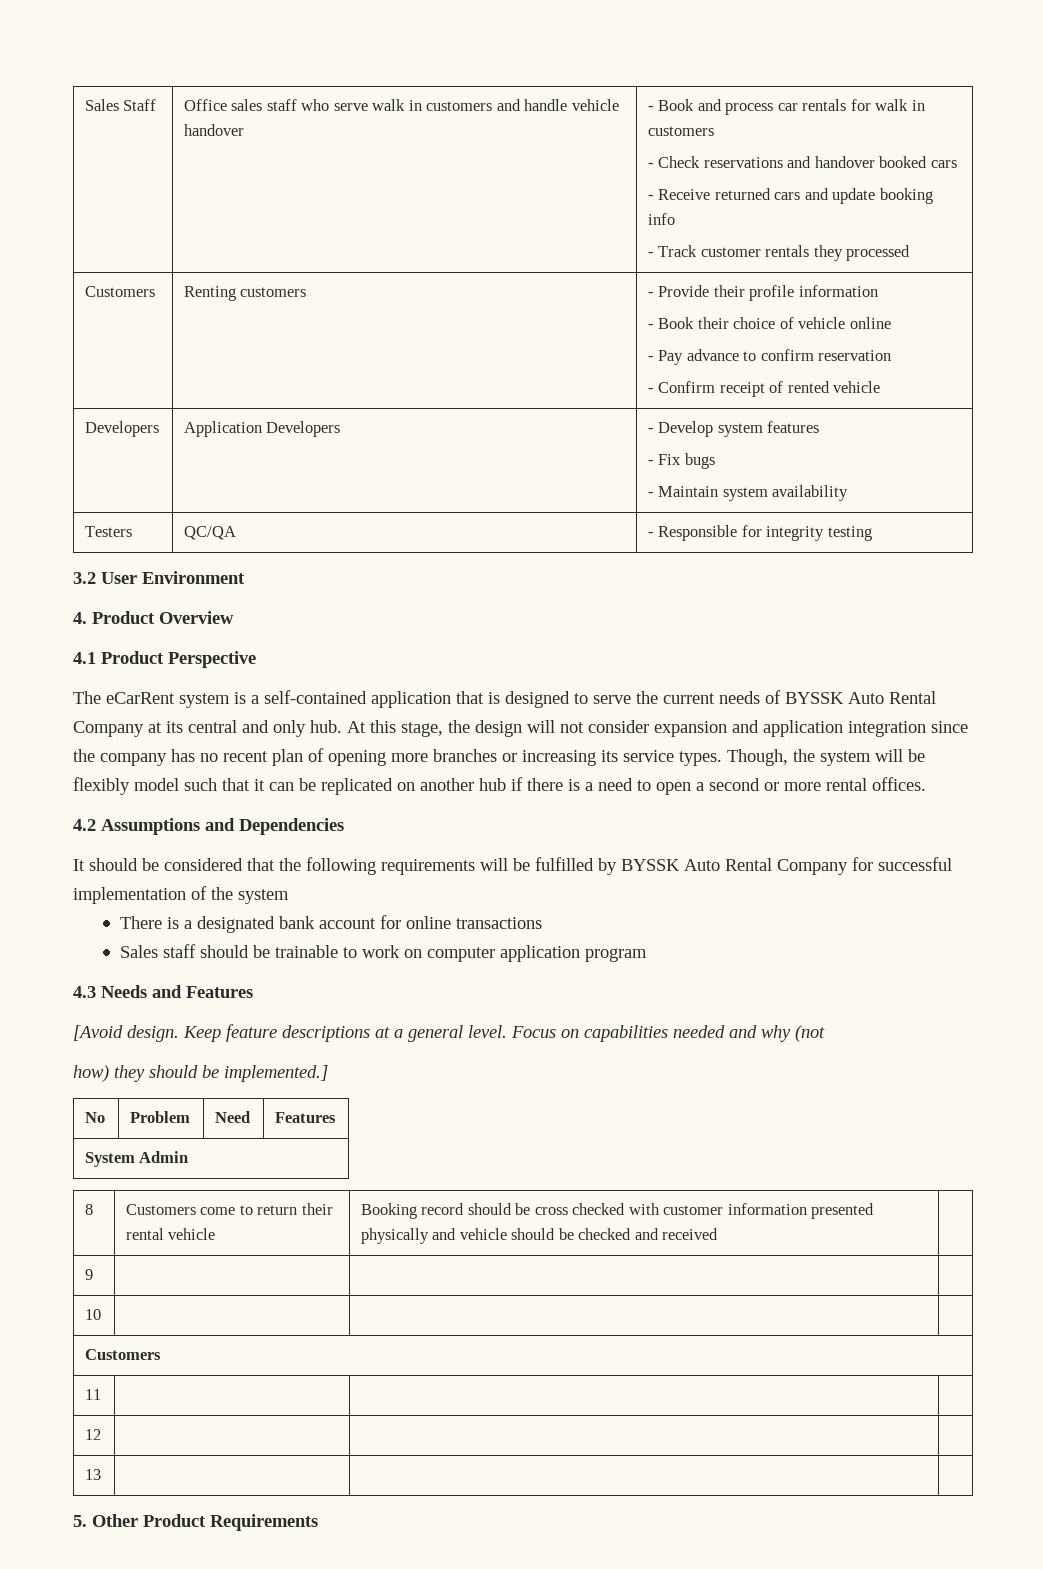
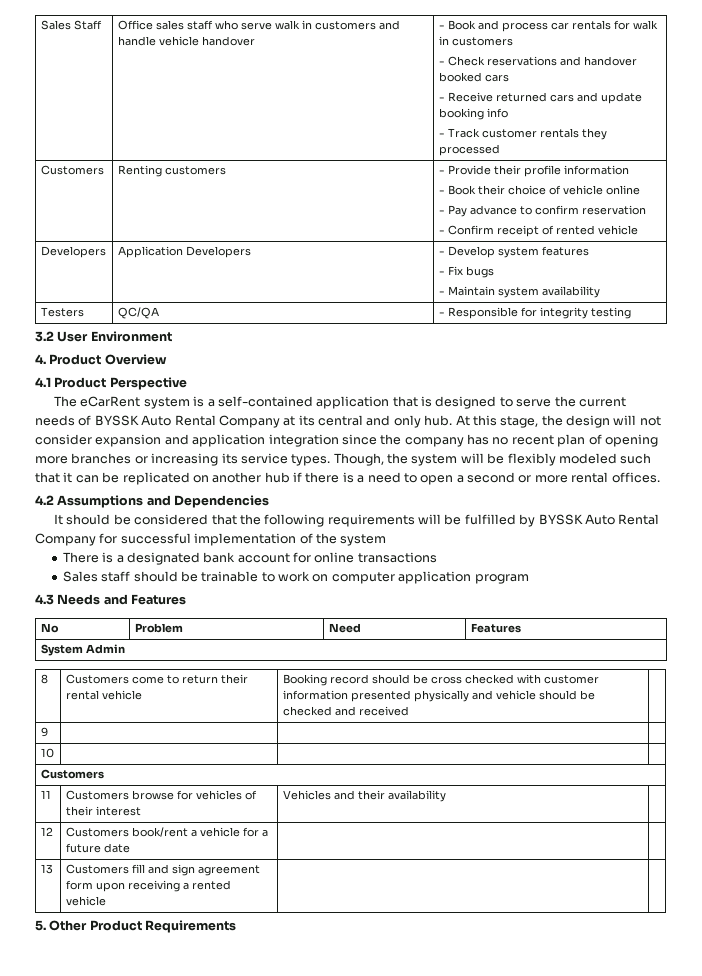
- Though, the system will be flexibly model such that it can be replicated on another hub if there is a need to open a second or more rental offices.
+ Though, the system will be flexibly modeled such that it can be replicated on another hub if there is a need to open a second or more rental offices.
- [Avoid design. Keep feature descriptions at a general level. Focus on capabilities needed and why (not
- how) they should be implemented.]
- 11 | | |
- 12 | | |
- 13 | | |
+ 11 | Customers browse for vehicles of their interest | Vehicles and their availability |
+ 12 | Customers book/rent a vehicle for a future date | |
+ 13 | Customers fill and sign agreement form upon receiving a rented vehicle | |

